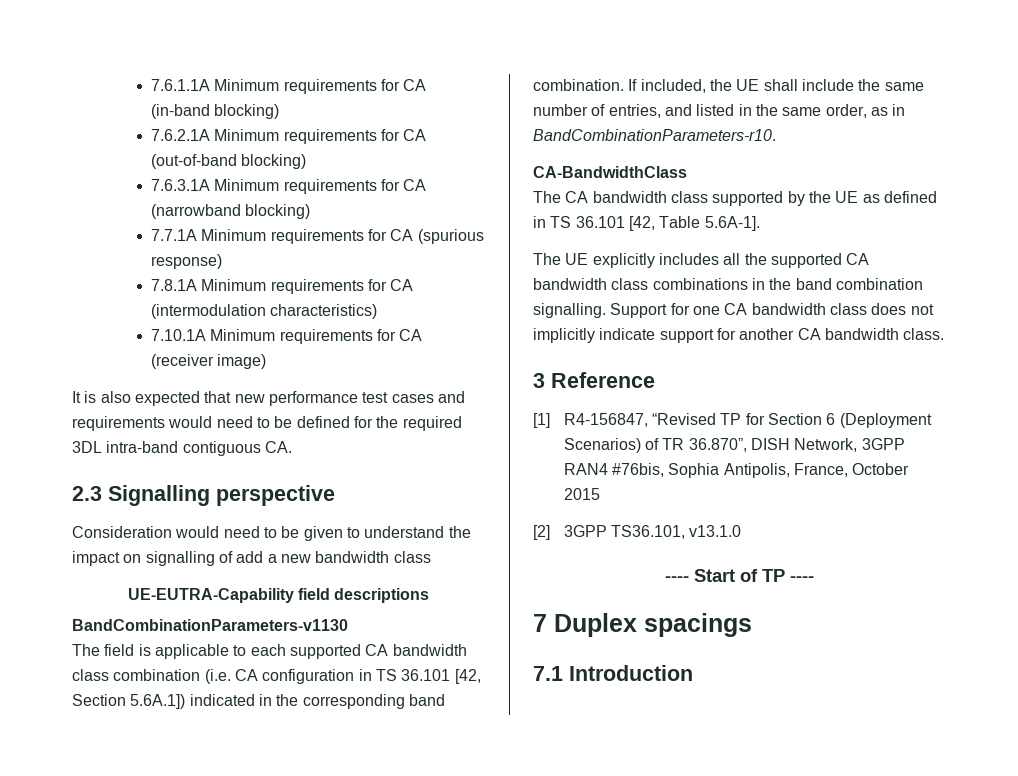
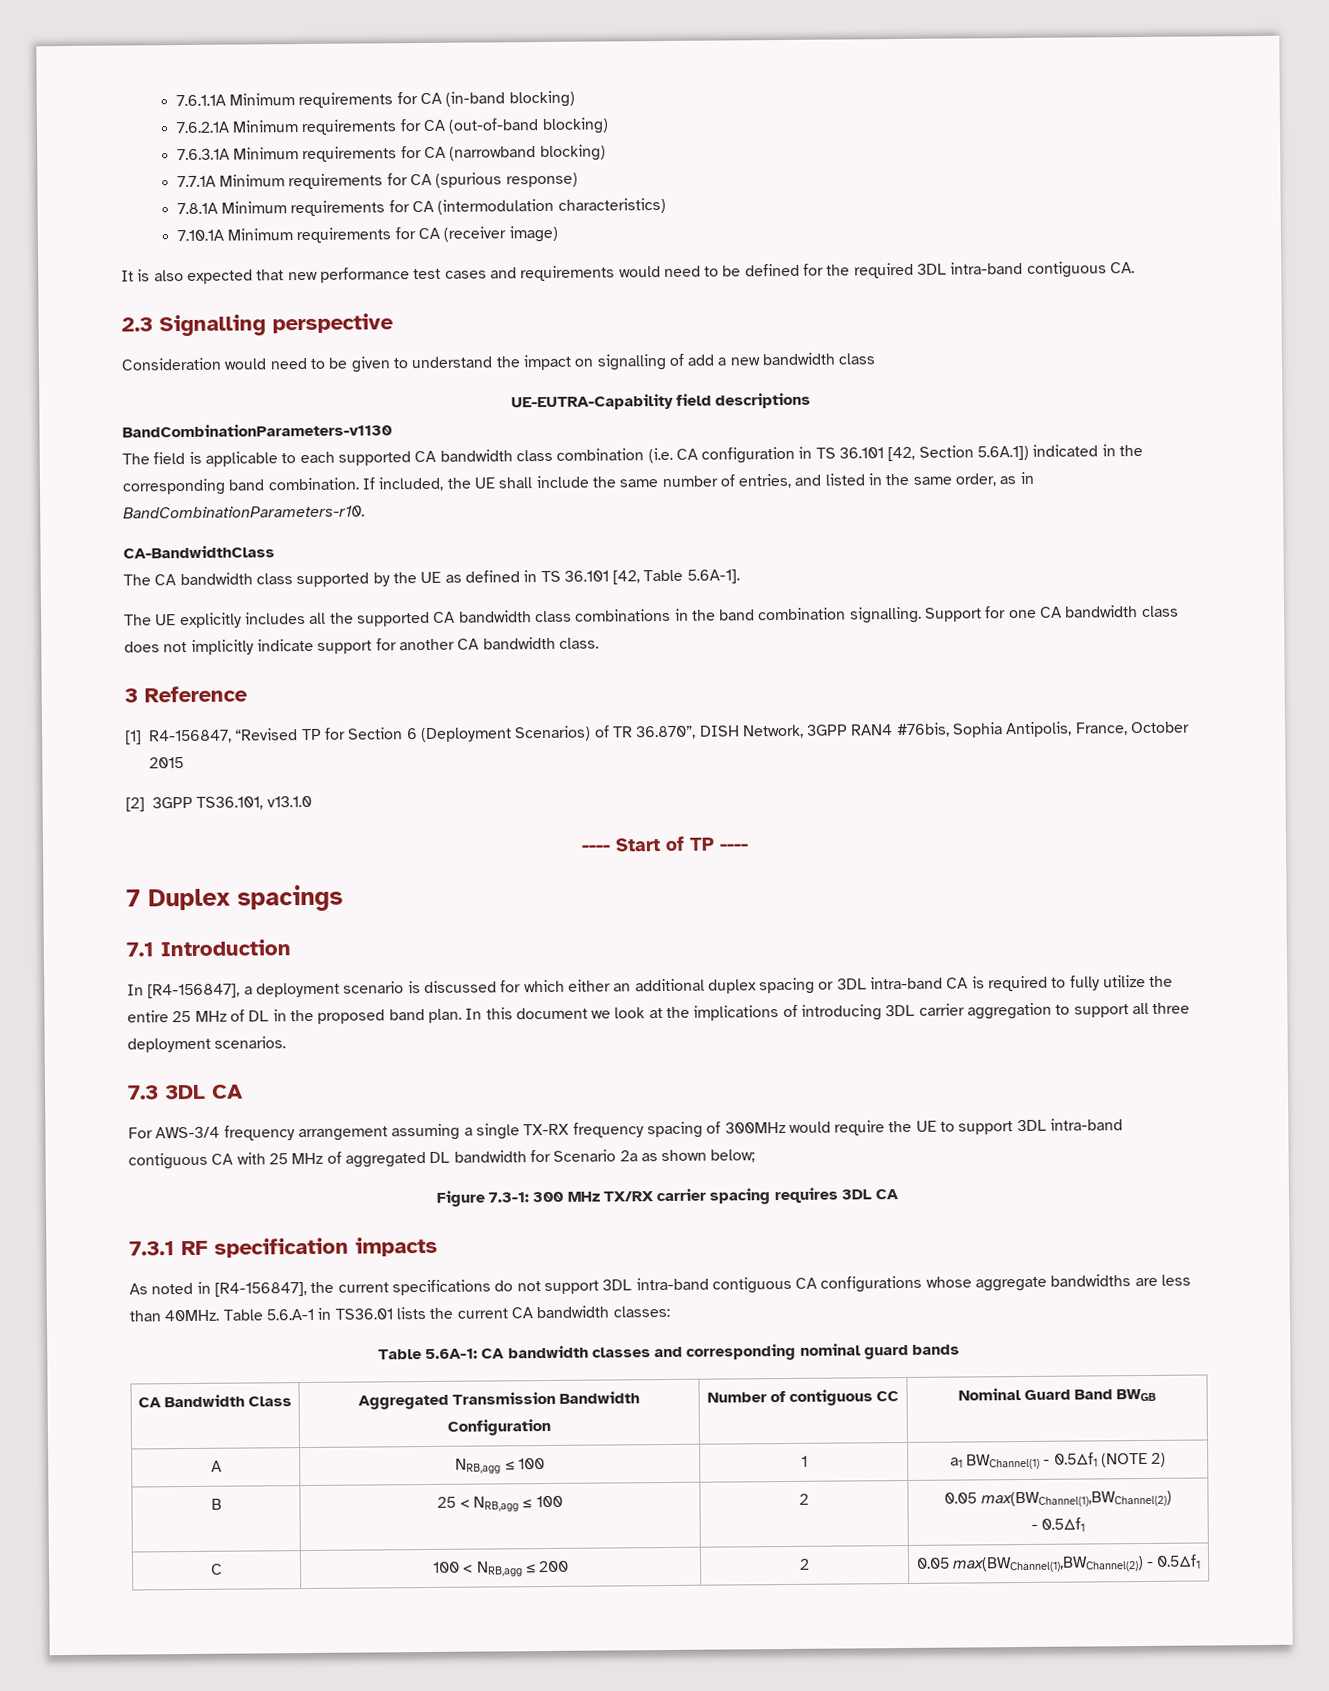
+ In [R4-156847], a deployment scenario is discussed for which either an additional duplex spacing or 3DL intra-band CA is required to fully utilize the entire 25 MHz of DL in the proposed band plan. In this document we look at the implications of introducing 3DL carrier aggregation to support all three deployment scenarios.
+ 7.3 3DL CA
+ For AWS-3/4 frequency arrangement assuming a single TX-RX frequency spacing of 300MHz would require the UE to support 3DL intra-band contiguous CA with 25 MHz of aggregated DL bandwidth for Scenario 2a as shown below;
+ Figure 7.3-1: 300 MHz TX/RX carrier spacing requires 3DL CA
+ 7.3.1 RF specification impacts
+ As noted in [R4-156847], the current specifications do not support 3DL intra-band contiguous CA configurations whose aggregate bandwidths are less than 40MHz. Table 5.6.A-1 in TS36.01 lists the current CA bandwidth classes:
+ Table 5.6A-1: CA bandwidth classes and corresponding nominal guard bands
+ CA Bandwidth Class | Aggregated Transmission Bandwidth Configuration | Number of contiguous CC | Nominal Guard Band BWGB
+ A | NRB,agg ≤ 100 | 1 | a1 BWChannel(1) - 0.5Δf1 (NOTE 2)
+ B | 25 < NRB,agg ≤ 100 | 2 | 0.05 max(BWChannel(1),BWChannel(2))
+ - 0.5Δf1
+ C | 100 < NRB,agg ≤ 200 | 2 | 0.05 max(BWChannel(1),BWChannel(2)) - 0.5Δf1

